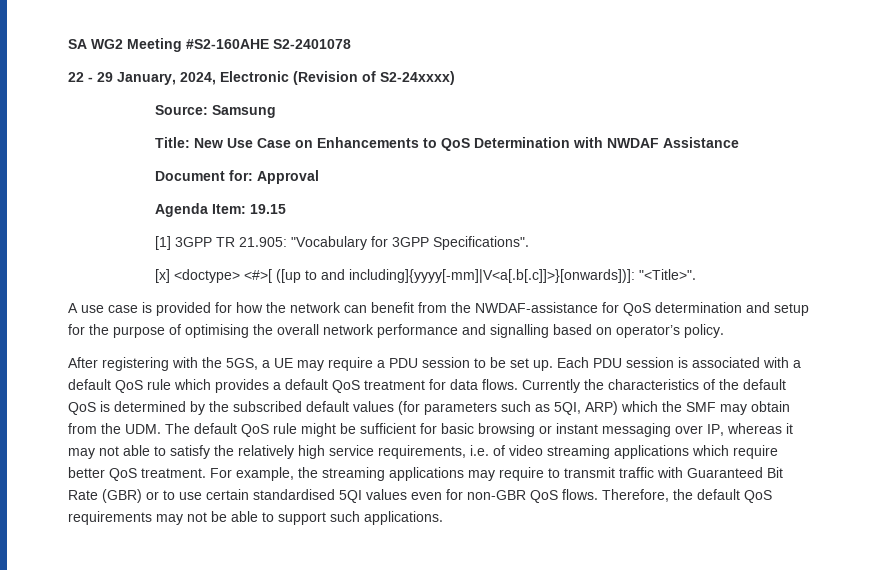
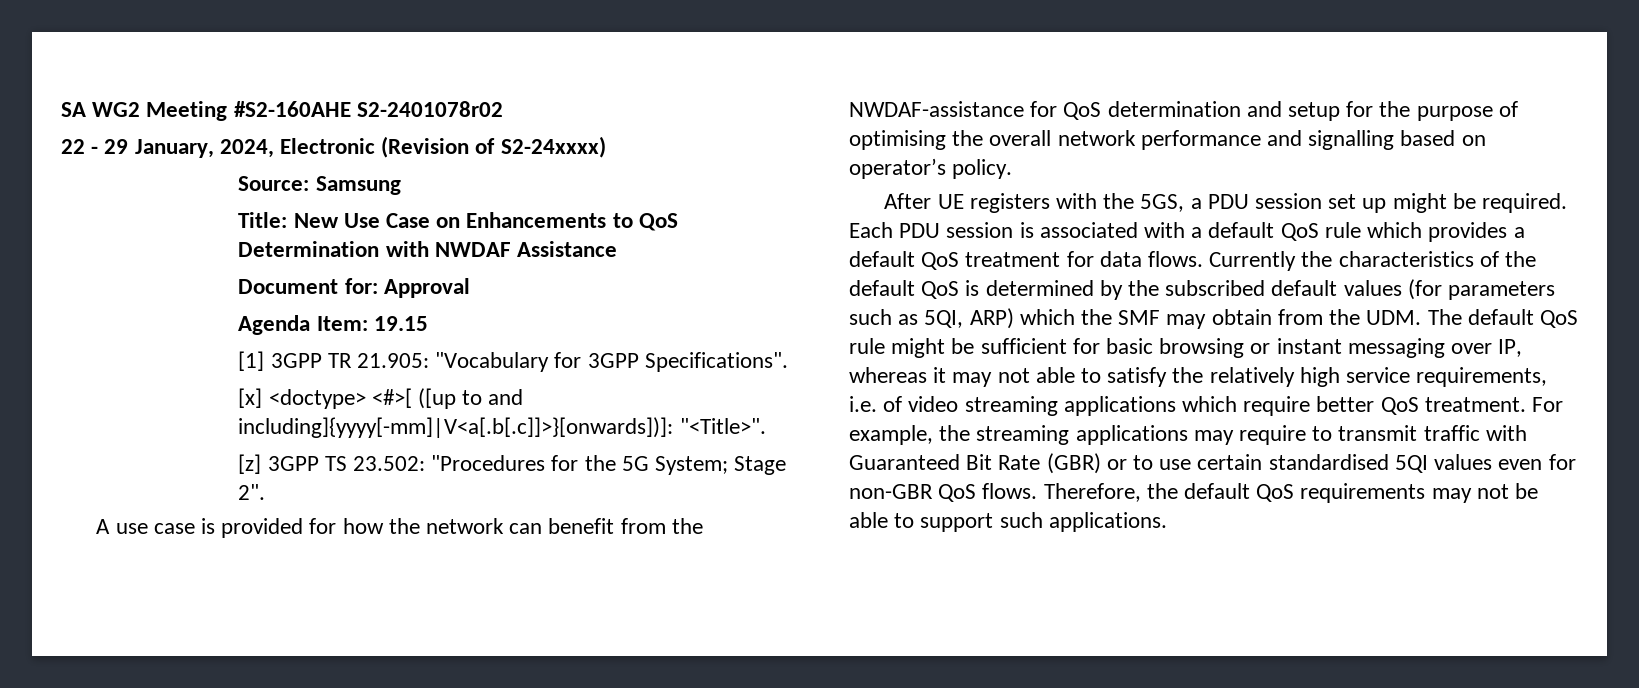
- SA WG2 Meeting #S2-160AHE S2-2401078
+ SA WG2 Meeting #S2-160AHE S2-2401078r02
+ [z] 3GPP TS 23.502: "Procedures for the 5G System; Stage 2".
- After registering with the 5GS, a UE may require a PDU session to be set up.
+ After UE registers with the 5GS, a PDU session set up might be required.

